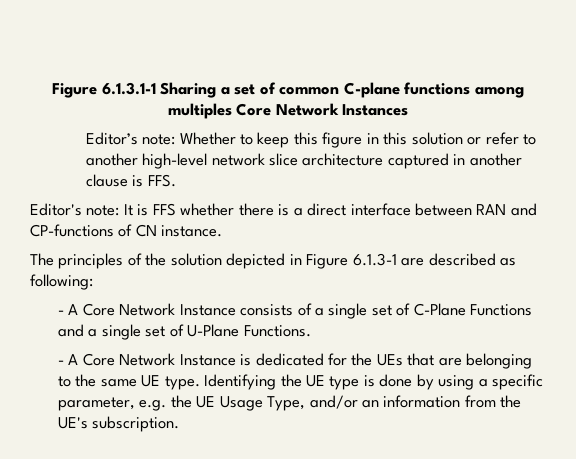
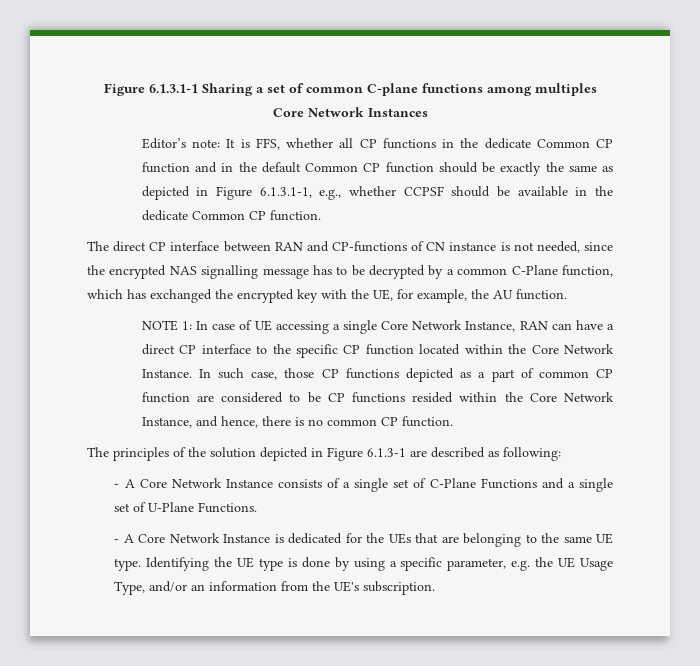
- Editor’s note: Whether to keep this figure in this solution or refer to another high-level network slice architecture captured in another clause is FFS.
- Editor's note: It is FFS whether there is a direct interface between RAN and CP-functions of CN instance.
+ Editor’s note: It is FFS, whether all CP functions in the dedicate Common CP function and in the default Common CP function should be exactly the same as depicted in Figure 6.1.3.1-1, e.g., whether CCPSF should be available in the dedicate Common CP function.
+ The direct CP interface between RAN and CP-functions of CN instance is not needed, since the encrypted NAS signalling message has to be decrypted by a common C-Plane function, which has exchanged the encrypted key with the UE, for example, the AU function.
+ NOTE 1: In case of UE accessing a single Core Network Instance, RAN can have a direct CP interface to the specific CP function located within the Core Network Instance. In such case, those CP functions depicted as a part of common CP function are considered to be CP functions resided within the Core Network Instance, and hence, there is no common CP function.

